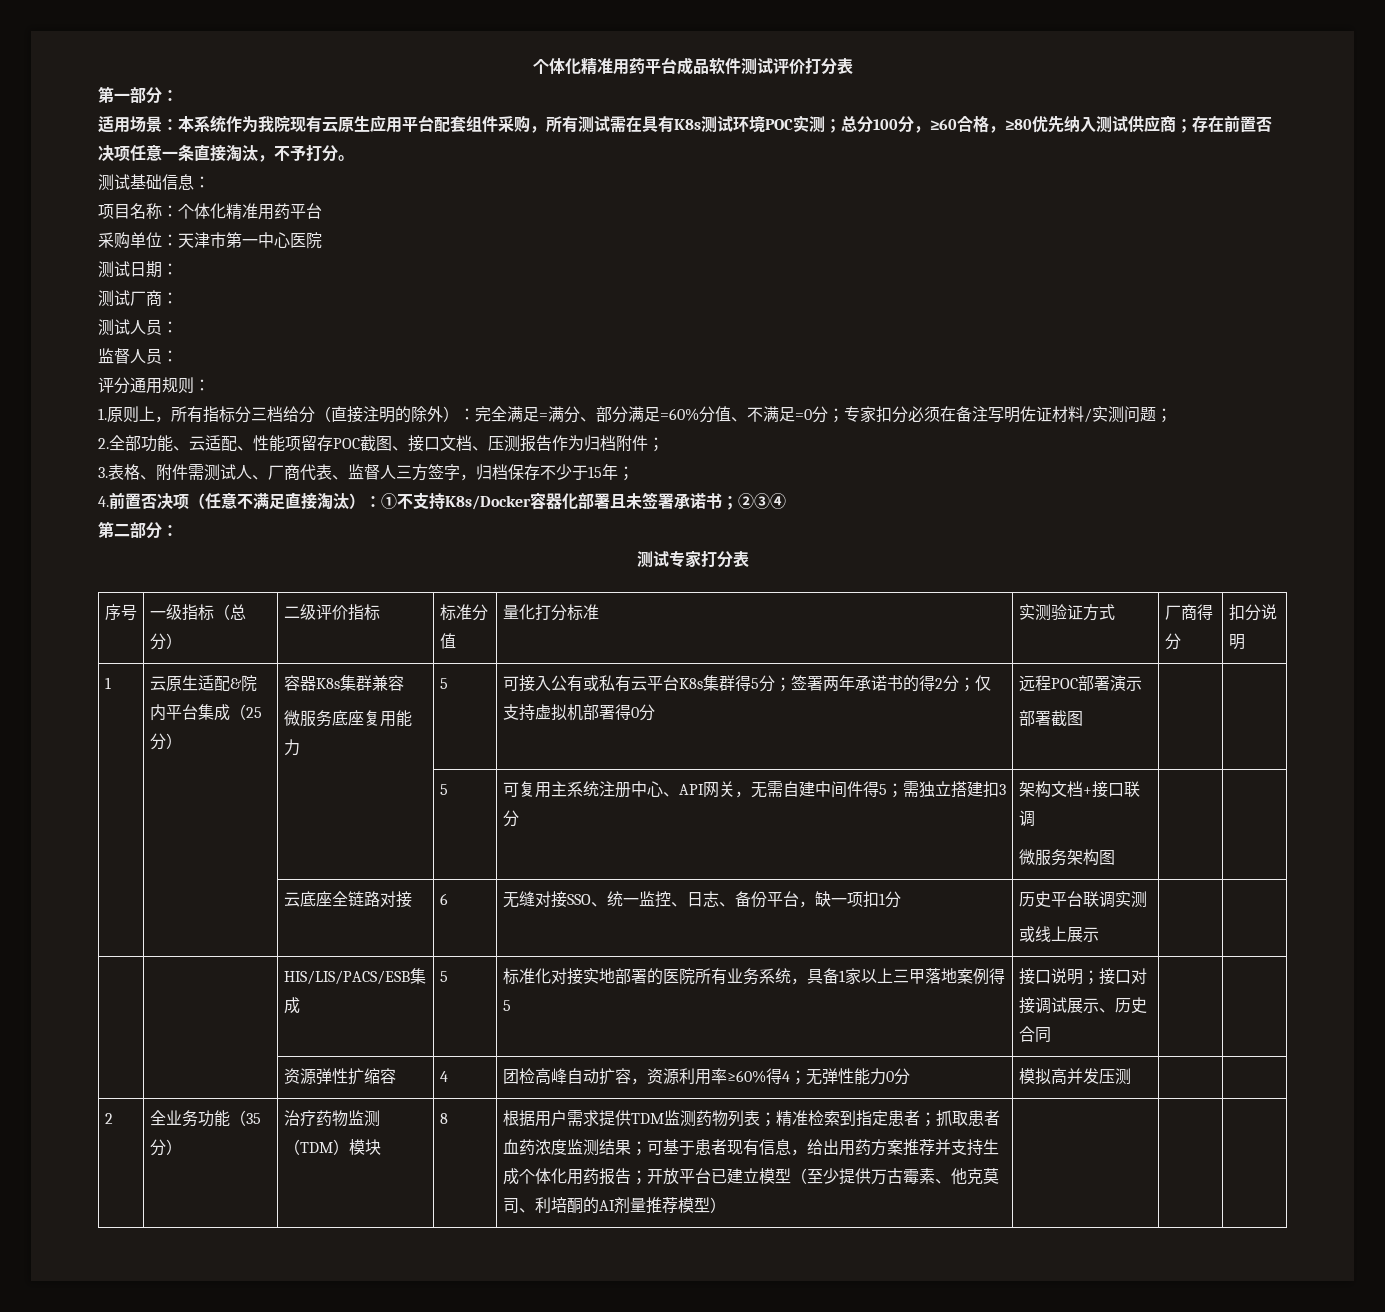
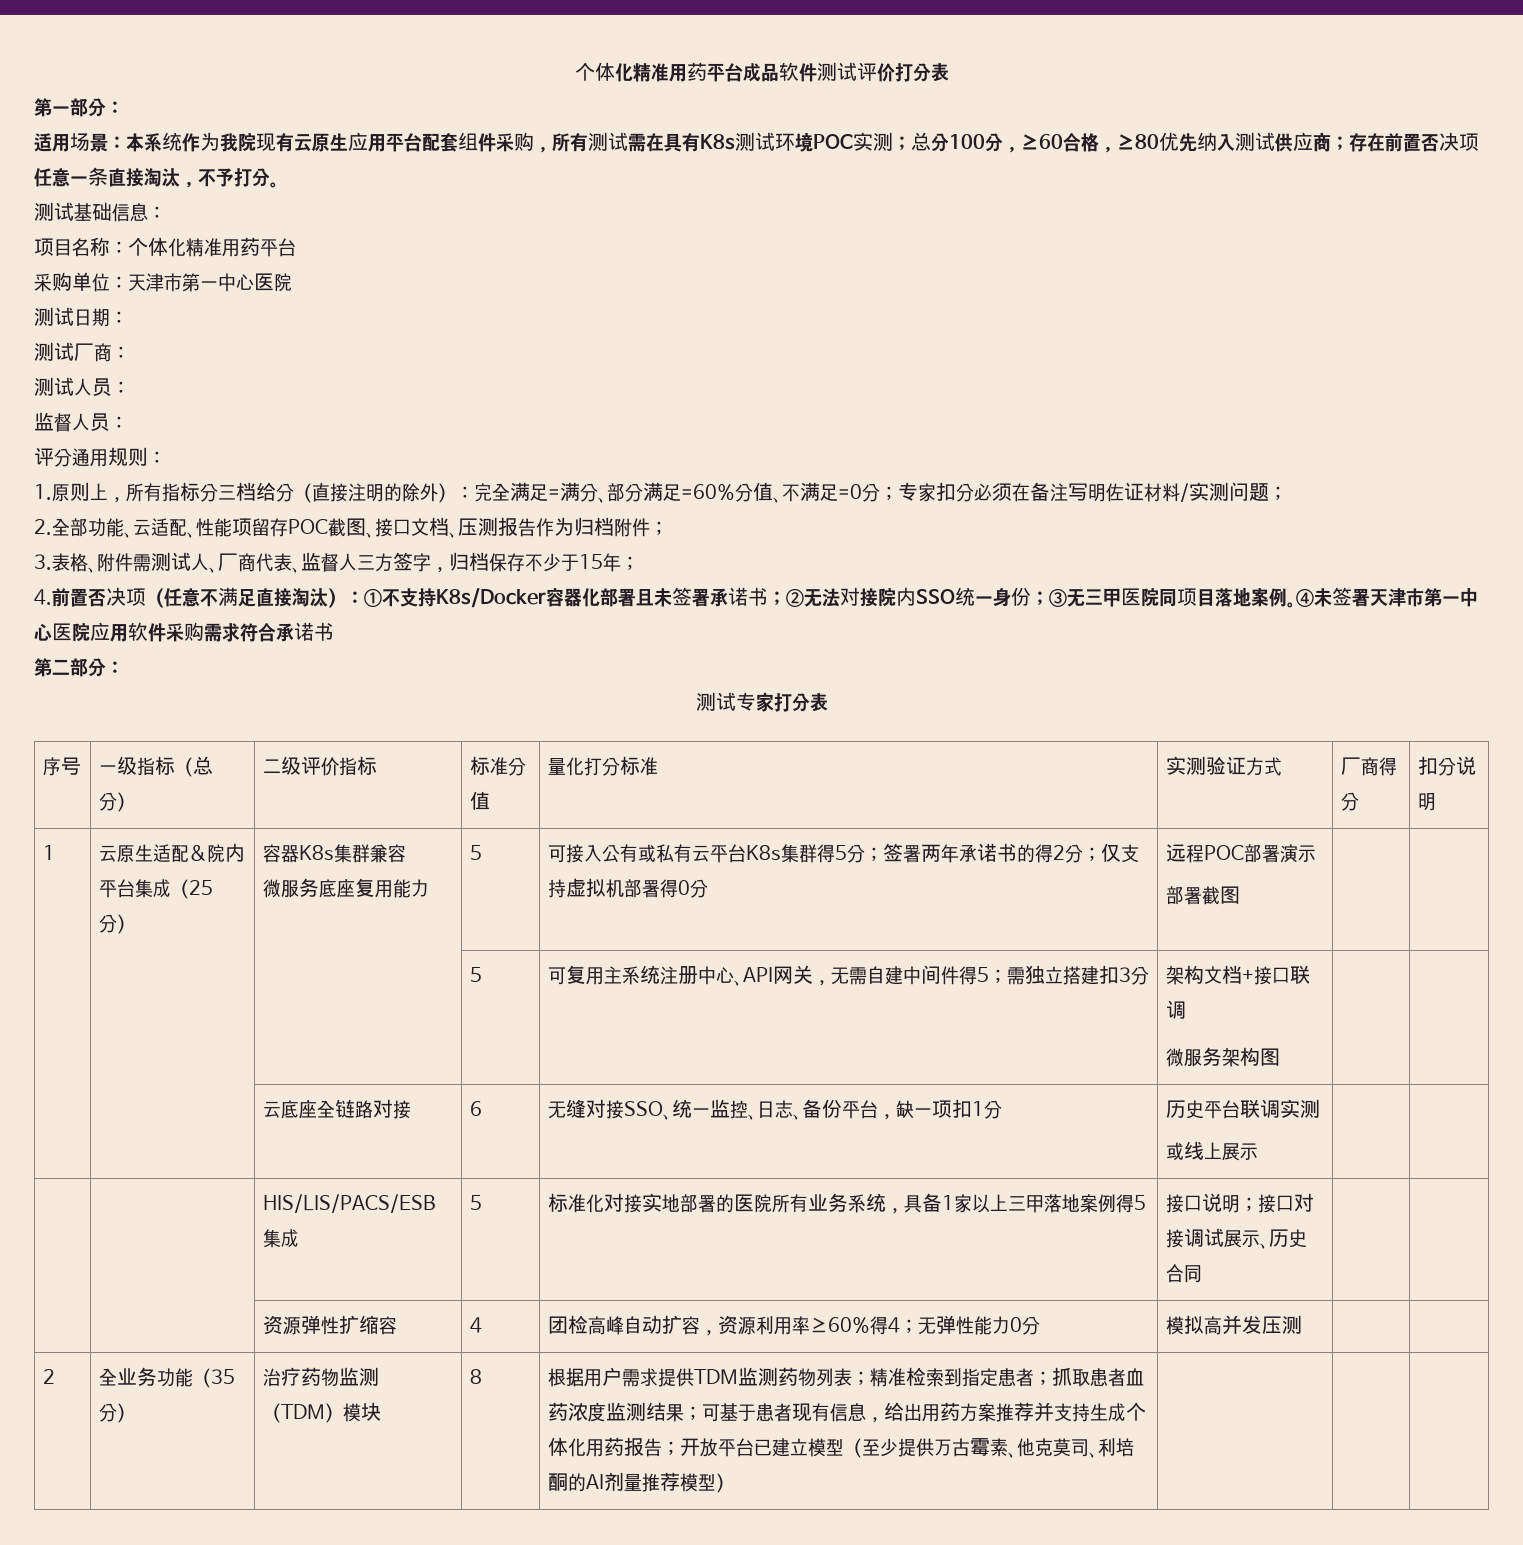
- 4.前置否决项（任意不满足直接淘汰）：①不支持K8s/Docker容器化部署且未签署承诺书；②③④
+ 4.前置否决项（任意不满足直接淘汰）：①不支持K8s/Docker容器化部署且未签署承诺书；②无法对接院内SSO统一身份；③无三甲医院同项目落地案例。④未签署天津市第一中心医院应用软件采购需求符合承诺书

